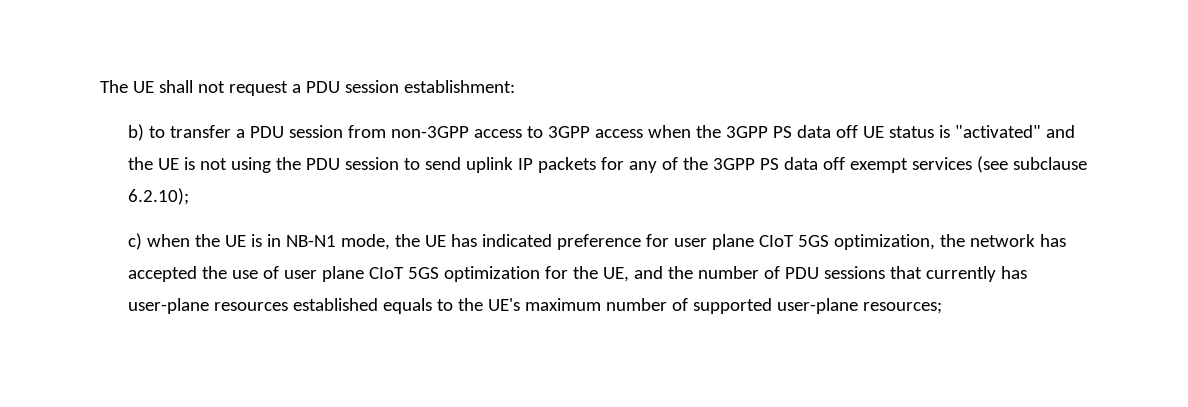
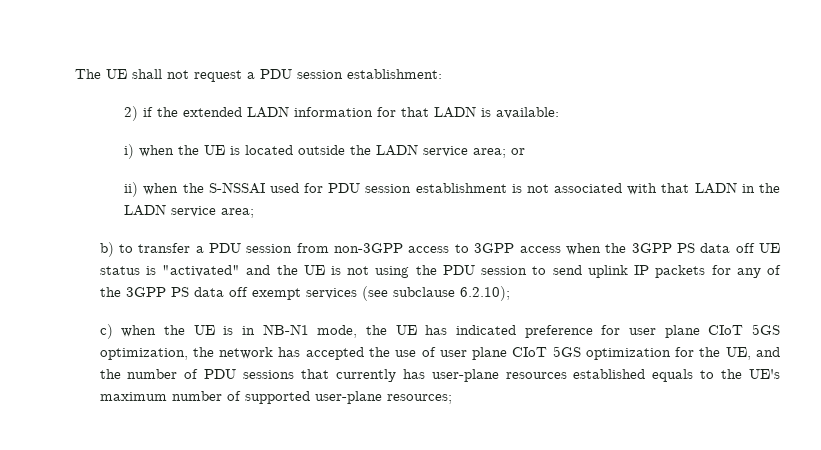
+ 2) if the extended LADN information for that LADN is available:
+ i) when the UE is located outside the LADN service area; or
+ ii) when the S-NSSAI used for PDU session establishment is not associated with that LADN in the LADN service area;

